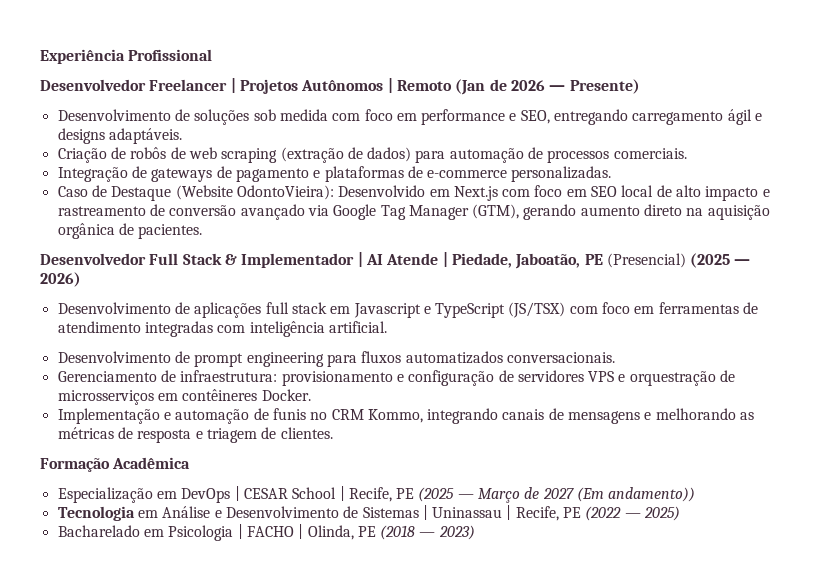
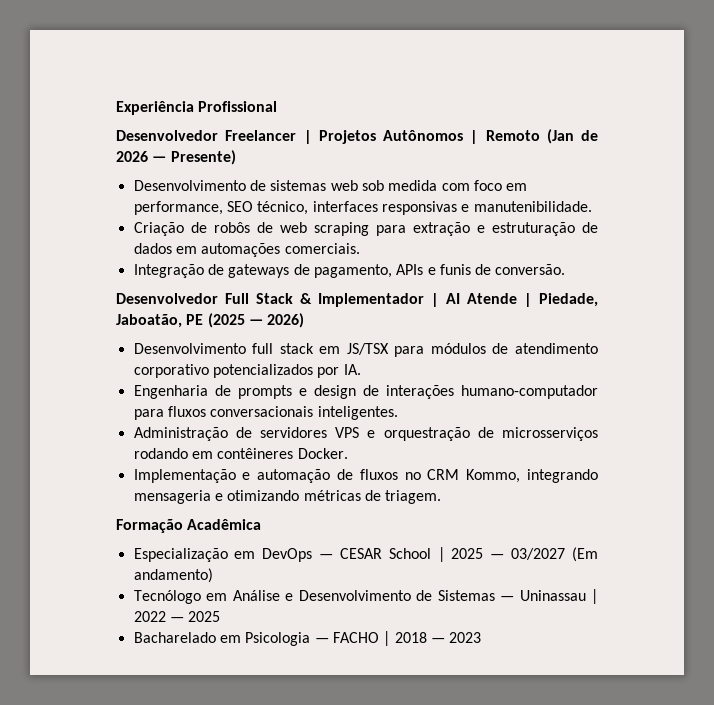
- Desenvolvimento de soluções sob medida com foco em performance e SEO, entregando carregamento ágil e designs adaptáveis.
+ Desenvolvimento de sistemas web sob medida com foco em performance, SEO técnico, interfaces responsivas e manutenibilidade.
- Criação de robôs de web scraping (extração de dados) para automação de processos comerciais.
+ Criação de robôs de web scraping para extração e estruturação de dados em automações comerciais.
- Integração de gateways de pagamento e plataformas de e-commerce personalizadas.
- Caso de Destaque (Website OdontoVieira): Desenvolvido em Next.js com foco em SEO local de alto impacto e rastreamento de conversão avançado via Google Tag Manager (GTM), gerando aumento direto na aquisição orgânica de pacientes.
+ Integração de gateways de pagamento, APIs e funis de conversão.
- Desenvolvedor Full Stack & Implementador | AI Atende | Piedade, Jaboatão, PE (Presencial) (2025 — 2026)
+ Desenvolvedor Full Stack & Implementador | AI Atende | Piedade, Jaboatão, PE (2025 — 2026)
- Desenvolvimento de aplicações full stack em Javascript e TypeScript (JS/TSX) com foco em ferramentas de atendimento integradas com inteligência artificial.
- Desenvolvimento de prompt engineering para fluxos automatizados conversacionais.
- Gerenciamento de infraestrutura: provisionamento e configuração de servidores VPS e orquestração de microsserviços em contêineres Docker.
+ Desenvolvimento full stack em JS/TSX para módulos de atendimento corporativo potencializados por IA.
+ Engenharia de prompts e design de interações humano-computador para fluxos conversacionais inteligentes.
+ Administração de servidores VPS e orquestração de microsserviços rodando em contêineres Docker.
- Implementação e automação de funis no CRM Kommo, integrando canais de mensagens e melhorando as métricas de resposta e triagem de clientes.
+ Implementação e automação de fluxos no CRM Kommo, integrando mensageria e otimizando métricas de triagem.
- Especialização em DevOps | CESAR School | Recife, PE (2025 — Março de 2027 (Em andamento))
- Tecnologia em Análise e Desenvolvimento de Sistemas | Uninassau | Recife, PE (2022 — 2025)
+ Especialização em DevOps — CESAR School | 2025 — 03/2027 (Em andamento)
+ Tecnólogo em Análise e Desenvolvimento de Sistemas — Uninassau | 2022 — 2025
- Bacharelado em Psicologia | FACHO | Olinda, PE (2018 — 2023)
+ Bacharelado em Psicologia — FACHO | 2018 — 2023

